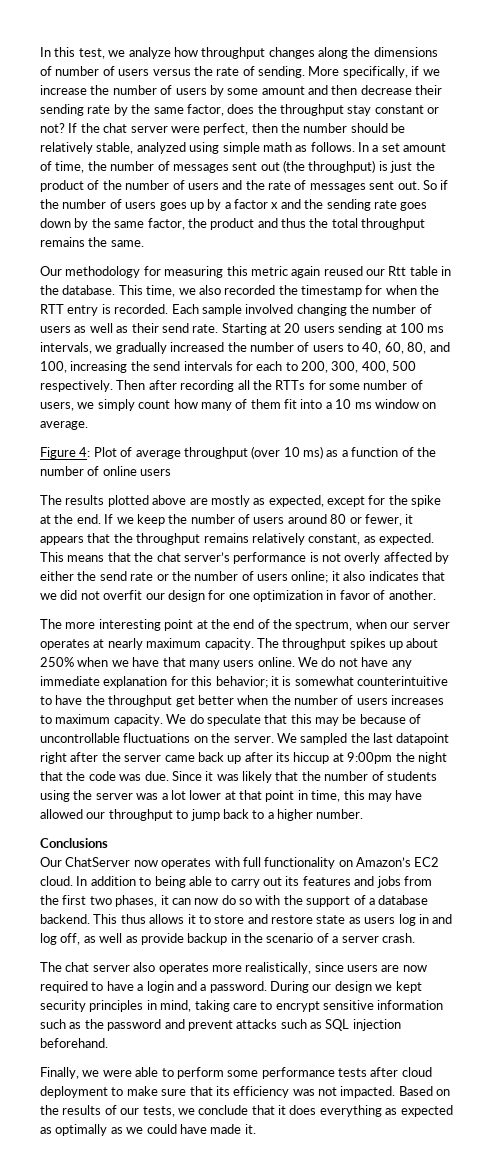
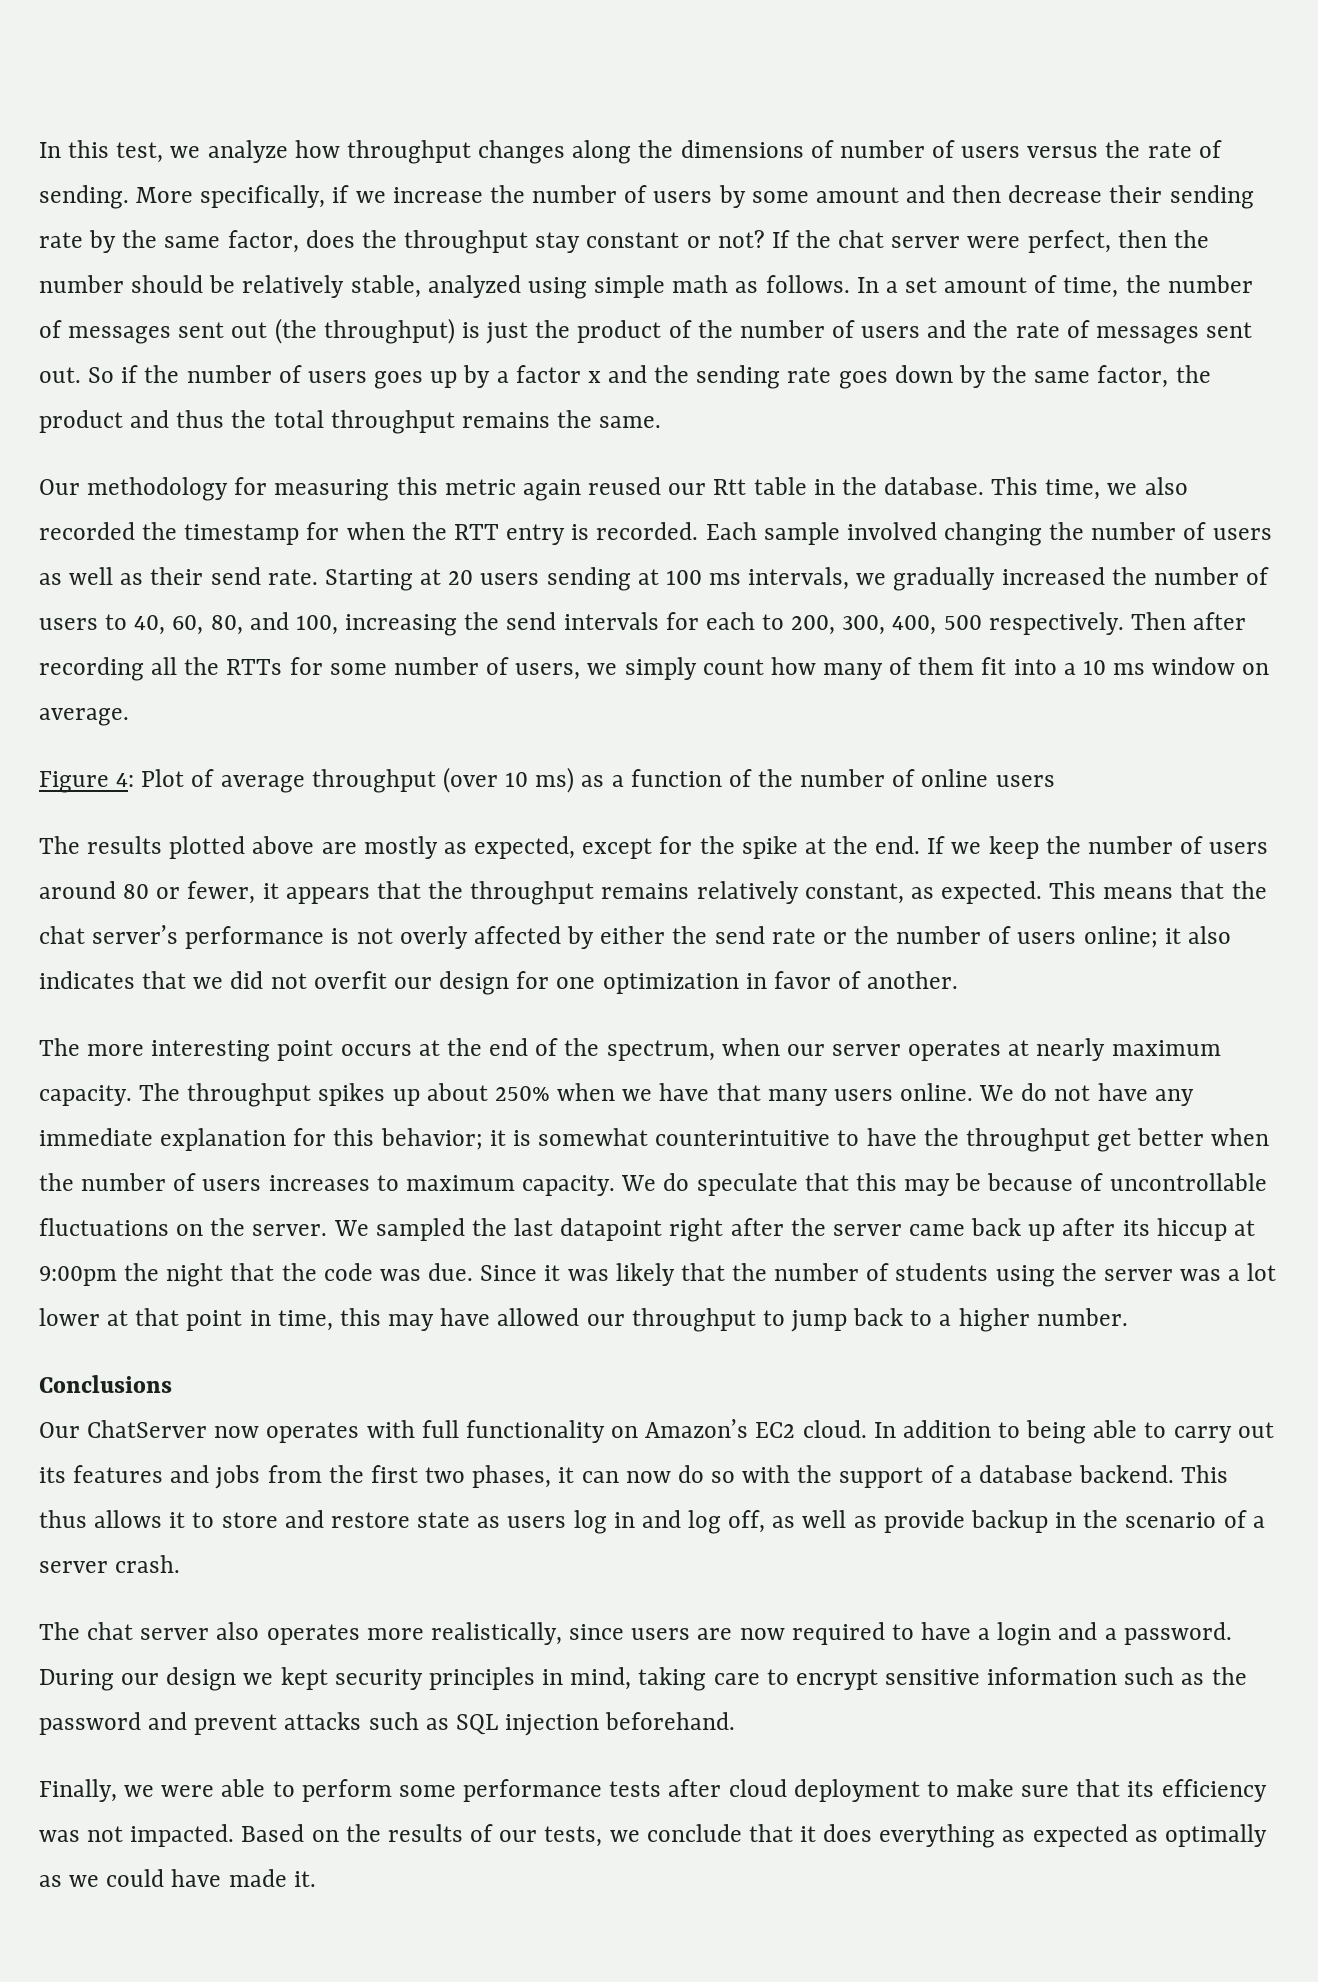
- The more interesting point at the end of the spectrum, when our server operates at nearly maximum capacity.
+ The more interesting point occurs at the end of the spectrum, when our server operates at nearly maximum capacity.

